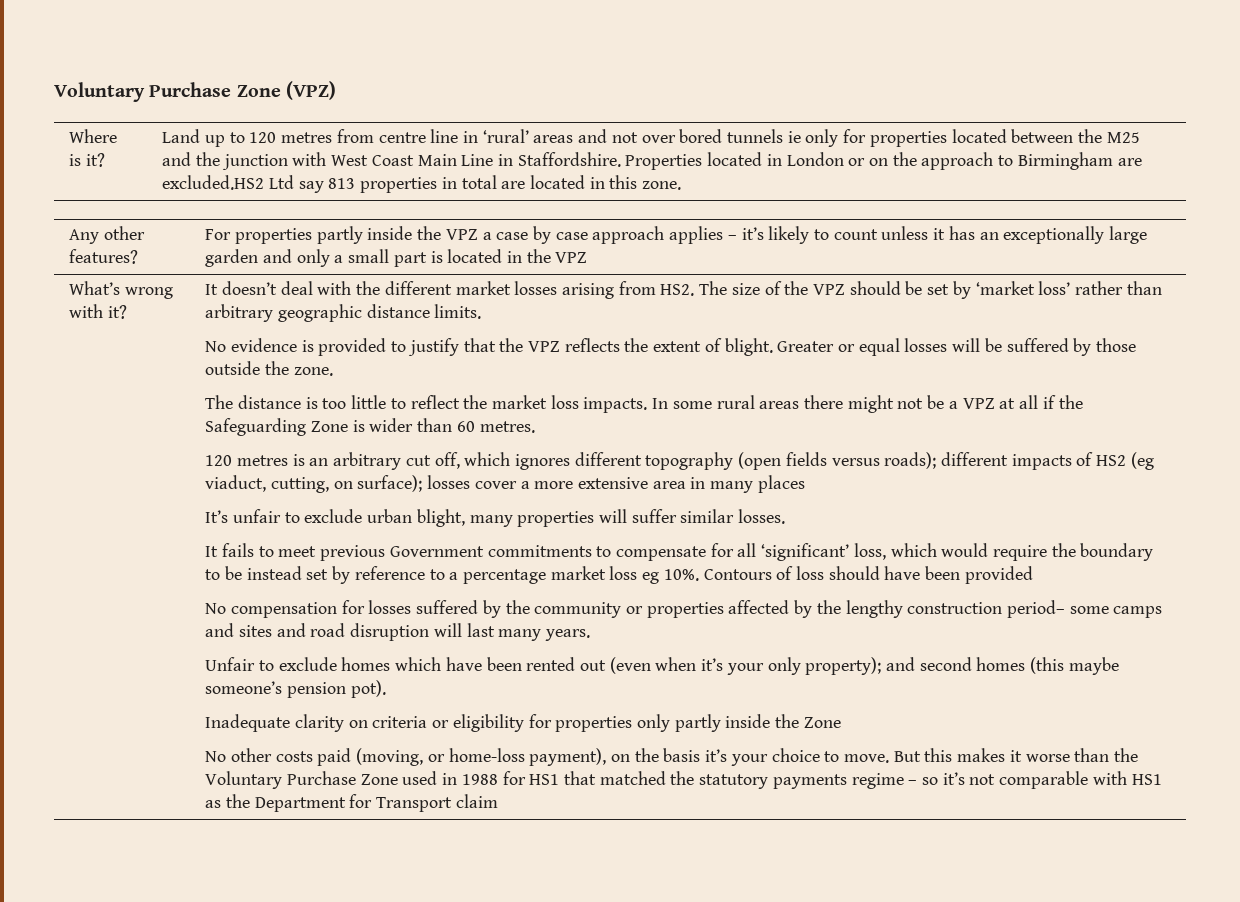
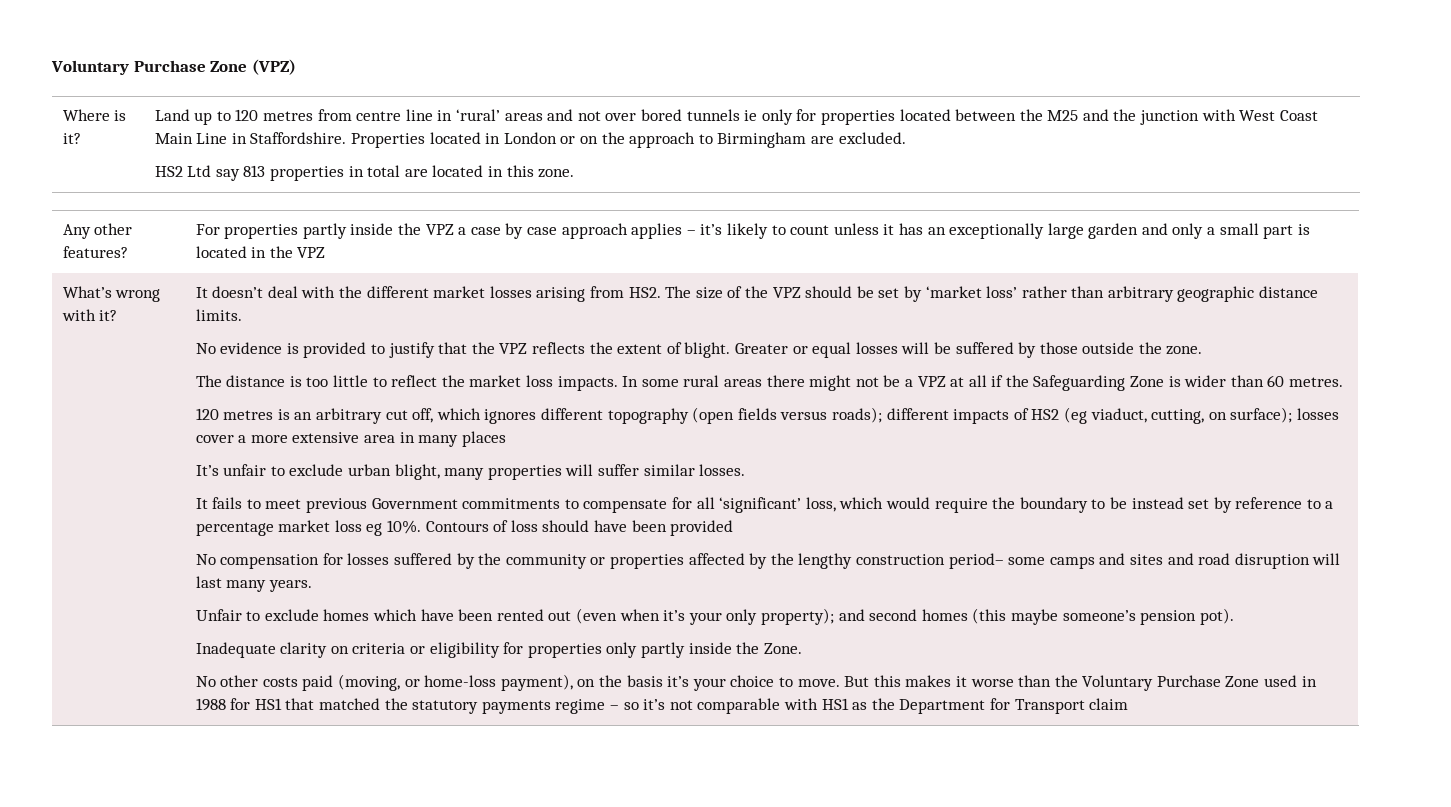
- Properties located in London or on the approach to Birmingham are excluded.HS2 Ltd say 813 properties in total are located in this zone.
+ Properties located in London or on the approach to Birmingham are excluded.
+ HS2 Ltd say 813 properties in total are located in this zone.
- Inadequate clarity on criteria or eligibility for properties only partly inside the Zone
+ Inadequate clarity on criteria or eligibility for properties only partly inside the Zone.

